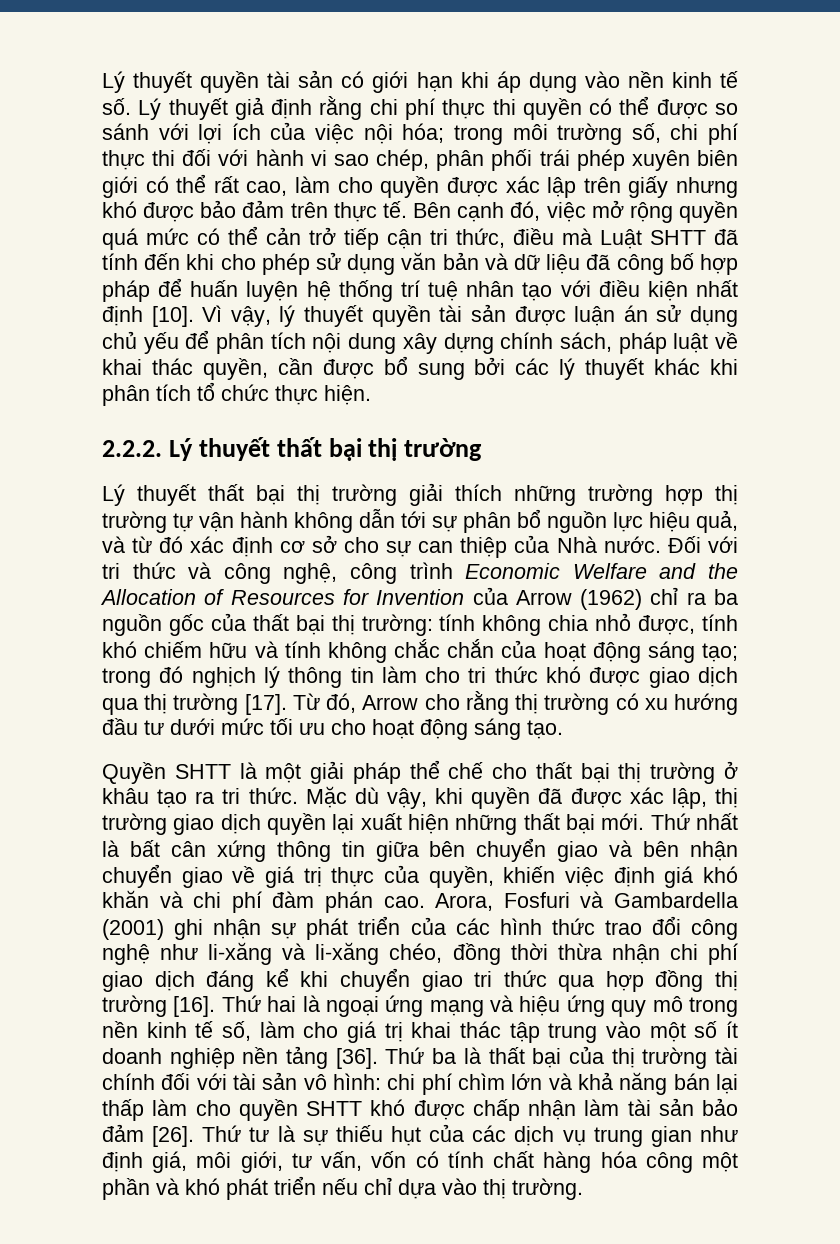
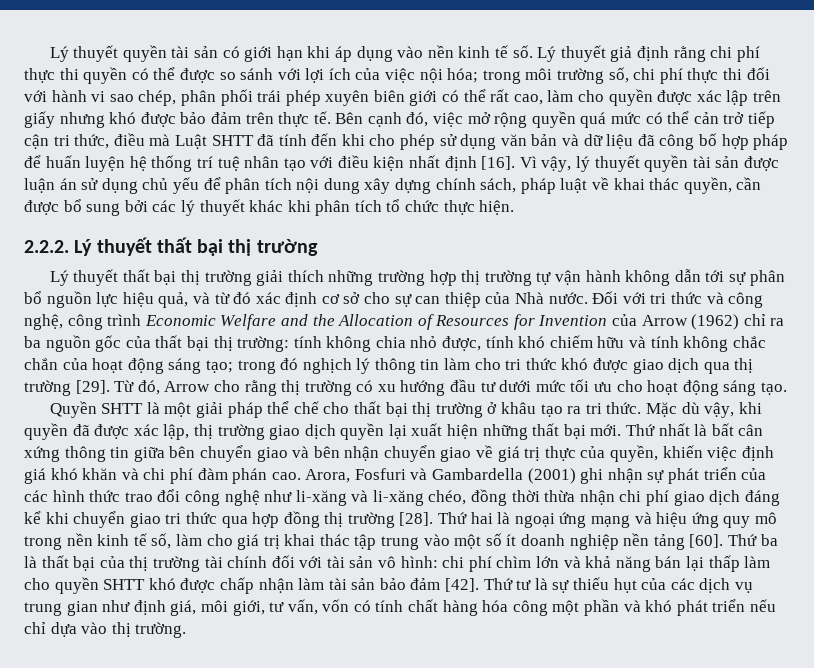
- Bên cạnh đó, việc mở rộng quyền quá mức có thể cản trở tiếp cận tri thức, điều mà Luật SHTT đã tính đến khi cho phép sử dụng văn bản và dữ liệu đã công bố hợp pháp để huấn luyện hệ thống trí tuệ nhân tạo với điều kiện nhất định [10].
+ Bên cạnh đó, việc mở rộng quyền quá mức có thể cản trở tiếp cận tri thức, điều mà Luật SHTT đã tính đến khi cho phép sử dụng văn bản và dữ liệu đã công bố hợp pháp để huấn luyện hệ thống trí tuệ nhân tạo với điều kiện nhất định [16].
- trong đó nghịch lý thông tin làm cho tri thức khó được giao dịch qua thị trường [17].
+ trong đó nghịch lý thông tin làm cho tri thức khó được giao dịch qua thị trường [29].
- Arora, Fosfuri và Gambardella (2001) ghi nhận sự phát triển của các hình thức trao đổi công nghệ như li-xăng và li-xăng chéo, đồng thời thừa nhận chi phí giao dịch đáng kể khi chuyển giao tri thức qua hợp đồng thị trường [16].
+ Arora, Fosfuri và Gambardella (2001) ghi nhận sự phát triển của các hình thức trao đổi công nghệ như li-xăng và li-xăng chéo, đồng thời thừa nhận chi phí giao dịch đáng kể khi chuyển giao tri thức qua hợp đồng thị trường [28].
- Thứ hai là ngoại ứng mạng và hiệu ứng quy mô trong nền kinh tế số, làm cho giá trị khai thác tập trung vào một số ít doanh nghiệp nền tảng [36].
+ Thứ hai là ngoại ứng mạng và hiệu ứng quy mô trong nền kinh tế số, làm cho giá trị khai thác tập trung vào một số ít doanh nghiệp nền tảng [60].
- Thứ ba là thất bại của thị trường tài chính đối với tài sản vô hình: chi phí chìm lớn và khả năng bán lại thấp làm cho quyền SHTT khó được chấp nhận làm tài sản bảo đảm [26].
+ Thứ ba là thất bại của thị trường tài chính đối với tài sản vô hình: chi phí chìm lớn và khả năng bán lại thấp làm cho quyền SHTT khó được chấp nhận làm tài sản bảo đảm [42].

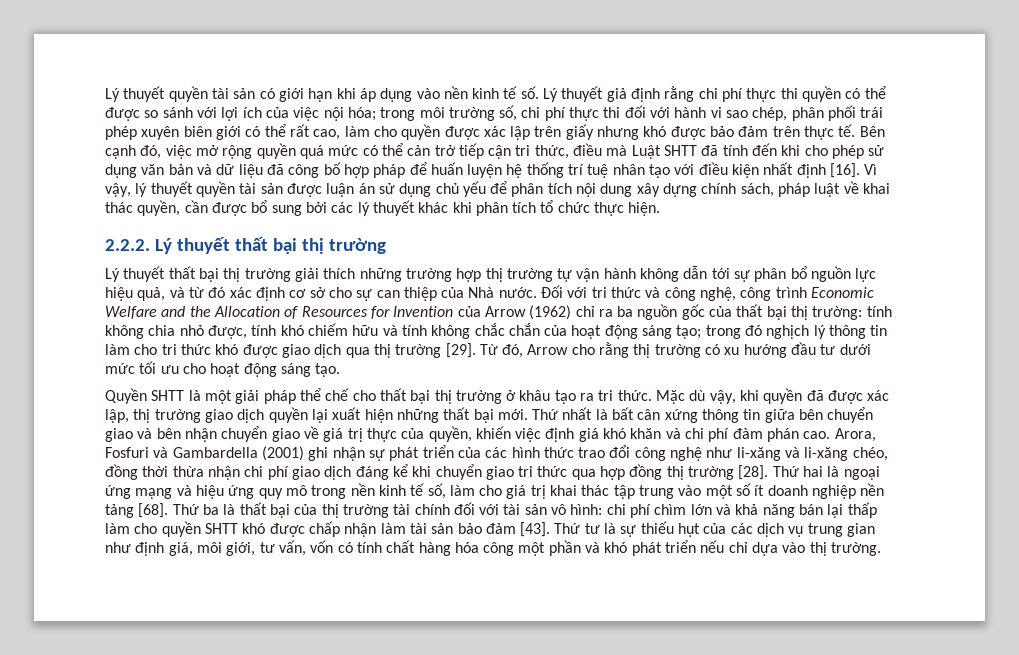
- Thứ hai là ngoại ứng mạng và hiệu ứng quy mô trong nền kinh tế số, làm cho giá trị khai thác tập trung vào một số ít doanh nghiệp nền tảng [60].
+ Thứ hai là ngoại ứng mạng và hiệu ứng quy mô trong nền kinh tế số, làm cho giá trị khai thác tập trung vào một số ít doanh nghiệp nền tảng [68].
- Thứ ba là thất bại của thị trường tài chính đối với tài sản vô hình: chi phí chìm lớn và khả năng bán lại thấp làm cho quyền SHTT khó được chấp nhận làm tài sản bảo đảm [42].
+ Thứ ba là thất bại của thị trường tài chính đối với tài sản vô hình: chi phí chìm lớn và khả năng bán lại thấp làm cho quyền SHTT khó được chấp nhận làm tài sản bảo đảm [43].

